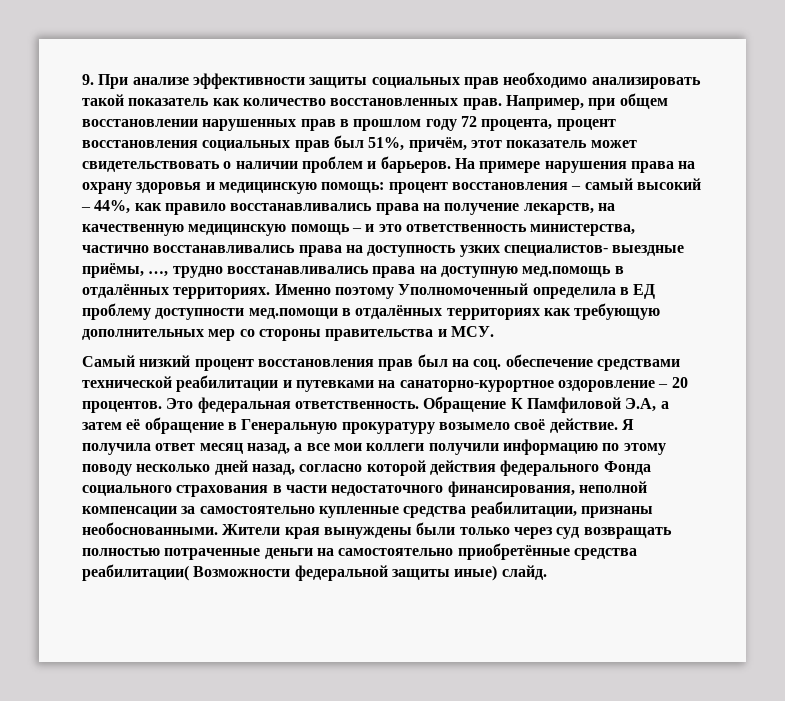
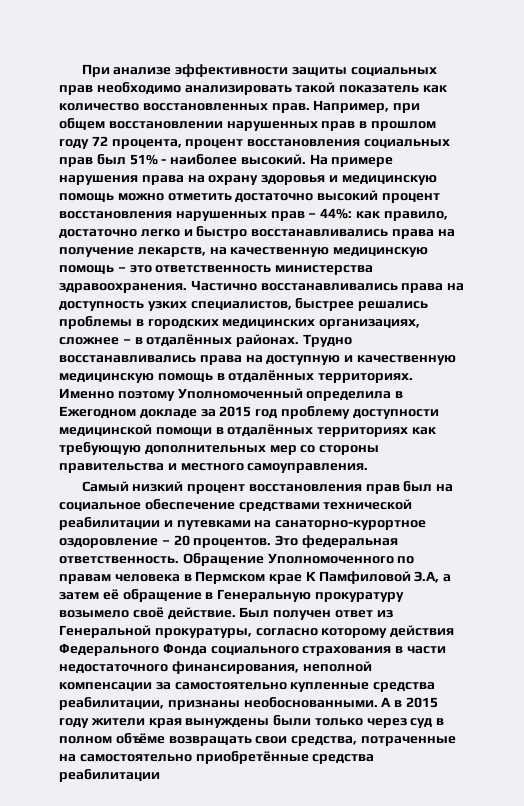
- 9. При анализе эффективности защиты социальных прав необходимо анализировать такой показатель как количество восстановленных прав.
+ При анализе эффективности защиты социальных прав необходимо анализировать такой показатель как количество восстановленных прав.
- Например, при общем восстановлении нарушенных прав в прошлом году 72 процента, процент восстановления социальных прав был 51%, причём, этот показатель может свидетельствовать о наличии проблем и барьеров.
+ Например, при общем восстановлении нарушенных прав в прошлом году 72 процента, процент восстановления социальных прав был 51% - наиболее высокий.
- На примере нарушения права на охрану здоровья и медицинскую помощь: процент восстановления – самый высокий – 44%, как правило восстанавливались права на получение лекарств, на качественную медицинскую помощь – и это ответственность министерства, частично восстанавливались права на доступность узких специалистов- выездные приёмы, …, трудно восстанавливались права на доступную мед.помощь в отдалённых территориях.
+ На примере нарушения права на охрану здоровья и медицинскую помощь можно отметить достаточно высокий процент восстановления нарушенных прав – 44%: как правило, достаточно легко и быстро восстанавливались права на получение лекарств, на качественную медицинскую помощь – это ответственность министерства здравоохранения. Частично восстанавливались права на доступность узких специалистов, быстрее решались проблемы в городских медицинских организациях, сложнее – в отдалённых районах. Трудно восстанавливались права на доступную и качественную медицинскую помощь в отдалённых территориях.
- Именно поэтому Уполномоченный определила в ЕД проблему доступности мед.помощи в отдалённых территориях как требующую дополнительных мер со стороны правительства и МСУ.
+ Именно поэтому Уполномоченный определила в Ежегодном докладе за 2015 год проблему доступности медицинской помощи в отдалённых территориях как требующую дополнительных мер со стороны правительства и местного самоуправления.
- Самый низкий процент восстановления прав был на соц. обеспечение средствами технической реабилитации и путевками на санаторно-курортное оздоровление – 20 процентов.
+ Самый низкий процент восстановления прав был на социальное обеспечение средствами технической реабилитации и путевками на санаторно-курортное оздоровление – 20 процентов.
- Обращение К Памфиловой Э.А, а затем её обращение в Генеральную прокуратуру возымело своё действие.
+ Обращение Уполномоченного по правам человека в Пермском крае К Памфиловой Э.А, а затем её обращение в Генеральную прокуратуру возымело своё действие.
- Я получила ответ месяц назад, а все мои коллеги получили информацию по этому поводу несколько дней назад, согласно которой действия федерального Фонда социального страхования в части недостаточного финансирования, неполной компенсации за самостоятельно купленные средства реабилитации, признаны необоснованными.
+ Был получен ответ из Генеральной прокуратуры, согласно которому действия Федерального Фонда социального страхования в части недостаточного финансирования, неполной компенсации за самостоятельно купленные средства реабилитации, признаны необоснованными.
- Жители края вынуждены были только через суд возвращать полностью потраченные деньги на самостоятельно приобретённые средства реабилитации( Возможности федеральной защиты иные) слайд.
+ А в 2015 году жители края вынуждены были только через суд в полном объёме возвращать свои средства, потраченные на самостоятельно приобретённые средства реабилитации

